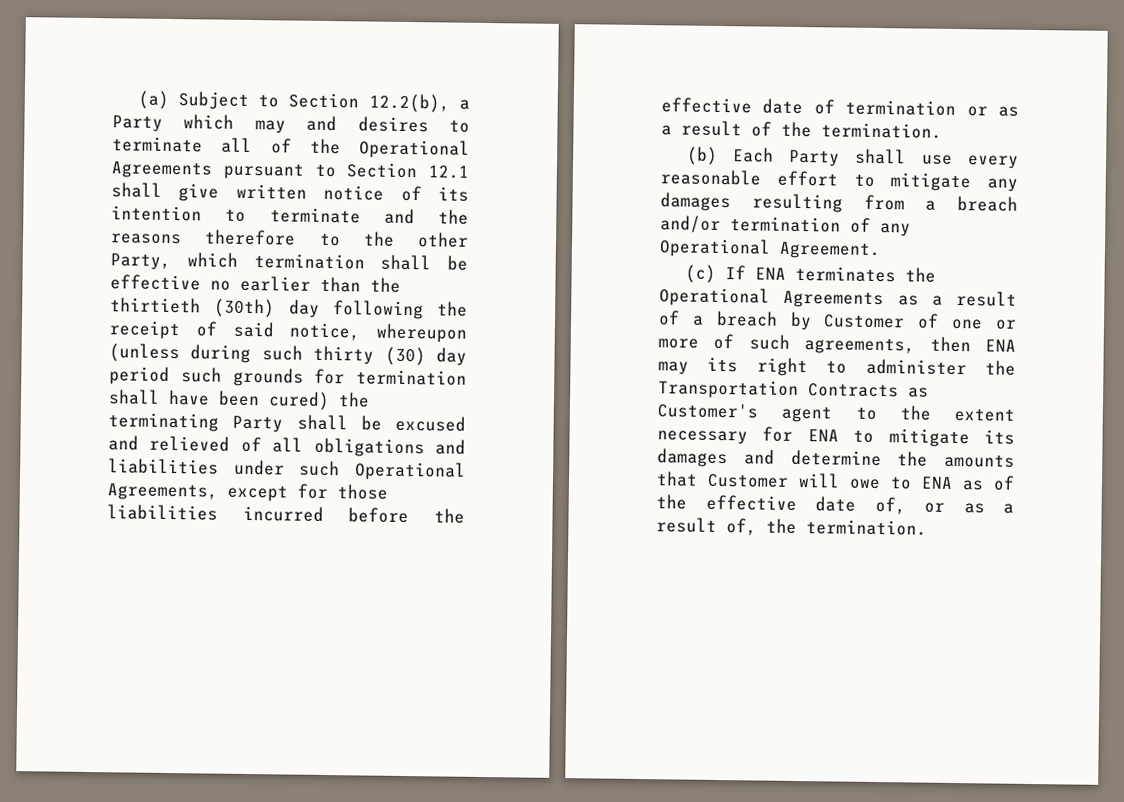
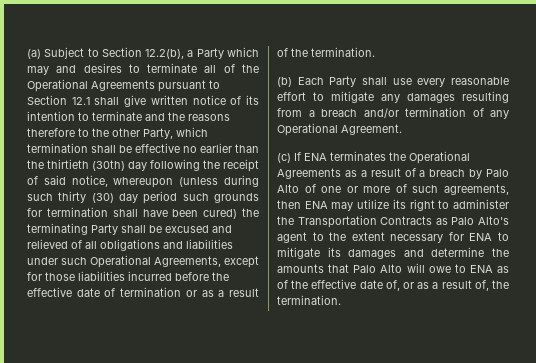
- (c) If ENA terminates the Operational Agreements as a result of a breach by Customer of one or more of such agreements, then ENA may its right to administer the Transportation Contracts as Customer's agent to the extent necessary for ENA to mitigate its damages and determine the amounts that Customer will owe to ENA as of the effective date of, or as a result of, the termination.
+ (c) If ENA terminates the Operational Agreements as a result of a breach by Palo Alto of one or more of such agreements, then ENA may utilize its right to administer the Transportation Contracts as Palo Alto's agent to the extent necessary for ENA to mitigate its damages and determine the amounts that Palo Alto will owe to ENA as of the effective date of, or as a result of, the termination.

